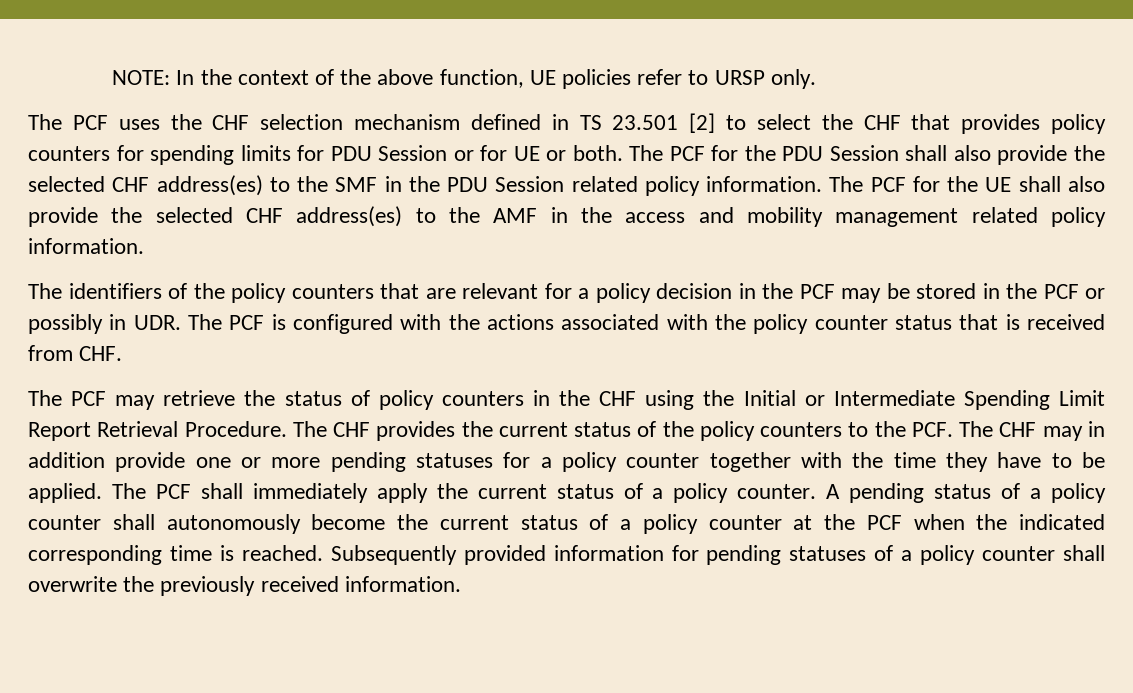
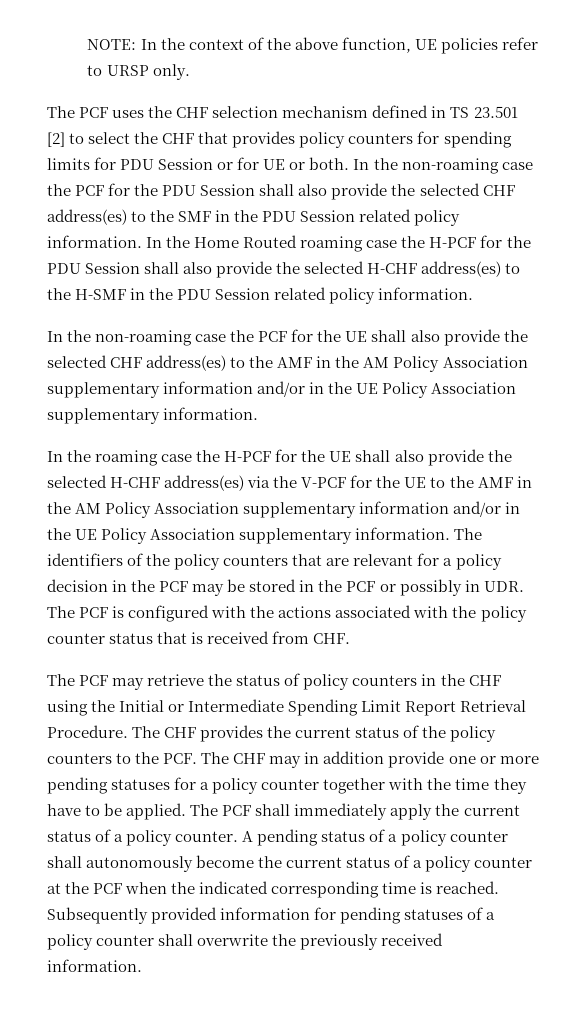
- The PCF for the PDU Session shall also provide the selected CHF address(es) to the SMF in the PDU Session related policy information.
+ In the non-roaming case the PCF for the PDU Session shall also provide the selected CHF address(es) to the SMF in the PDU Session related policy information.
- The PCF for the UE shall also provide the selected CHF address(es) to the AMF in the access and mobility management related policy information.
- The identifiers of the policy counters that are relevant for a policy decision in the PCF may be stored in the PCF or possibly in UDR. The PCF is configured with the actions associated with the policy counter status that is received from CHF.
+ In the Home Routed roaming case the H-PCF for the PDU Session shall also provide the selected H-CHF address(es) to the H-SMF in the PDU Session related policy information.
+ In the non-roaming case the PCF for the UE shall also provide the selected CHF address(es) to the AMF in the AM Policy Association supplementary information and/or in the UE Policy Association supplementary information.
+ In the roaming case the H-PCF for the UE shall also provide the selected H-CHF address(es) via the V-PCF for the UE to the AMF in the AM Policy Association supplementary information and/or in the UE Policy Association supplementary information. The identifiers of the policy counters that are relevant for a policy decision in the PCF may be stored in the PCF or possibly in UDR. The PCF is configured with the actions associated with the policy counter status that is received from CHF.

